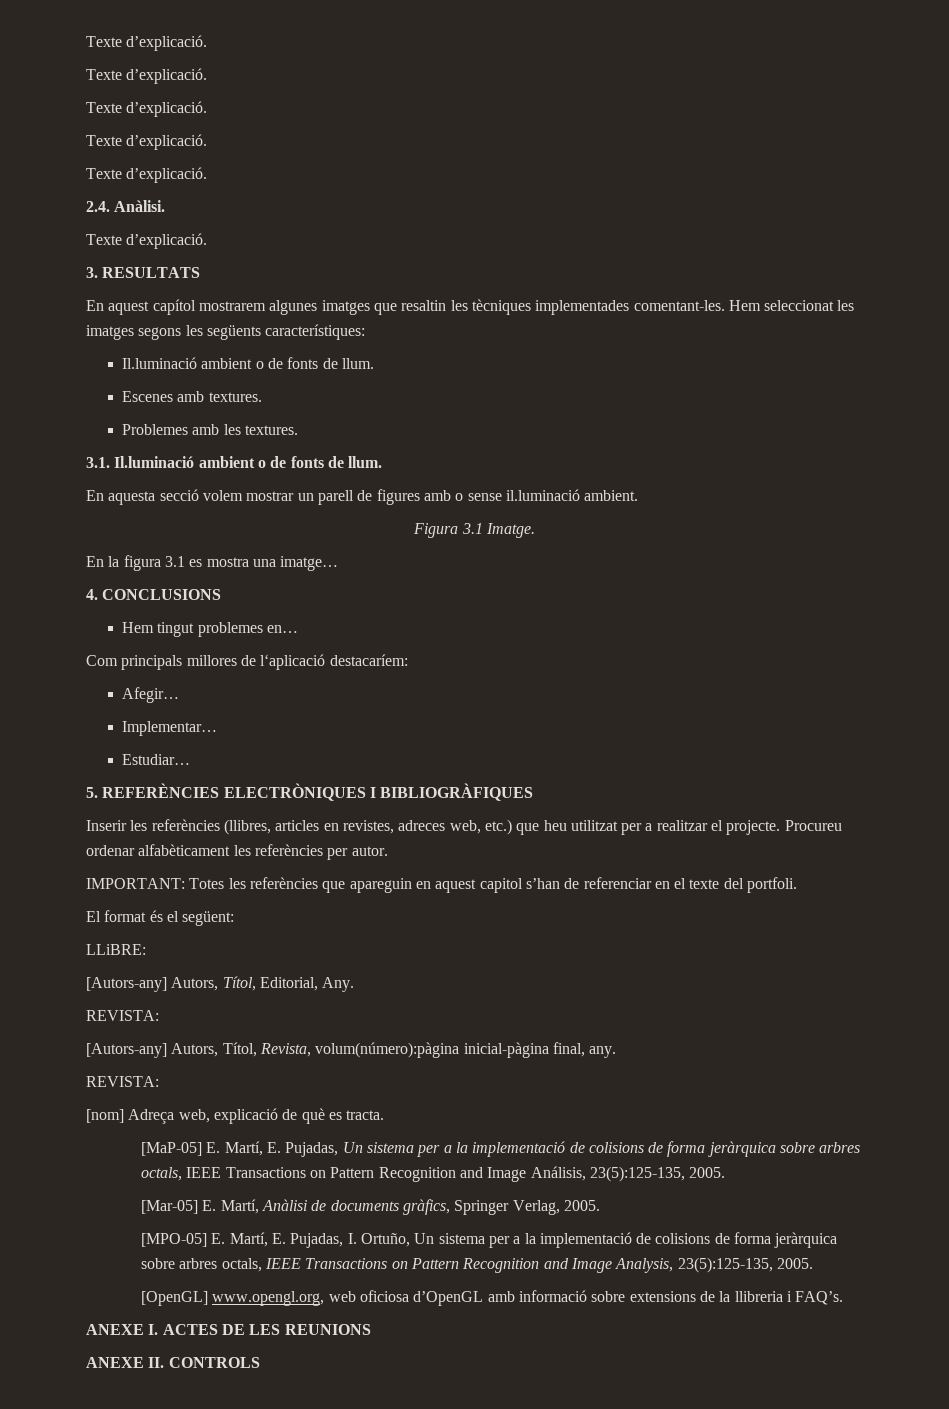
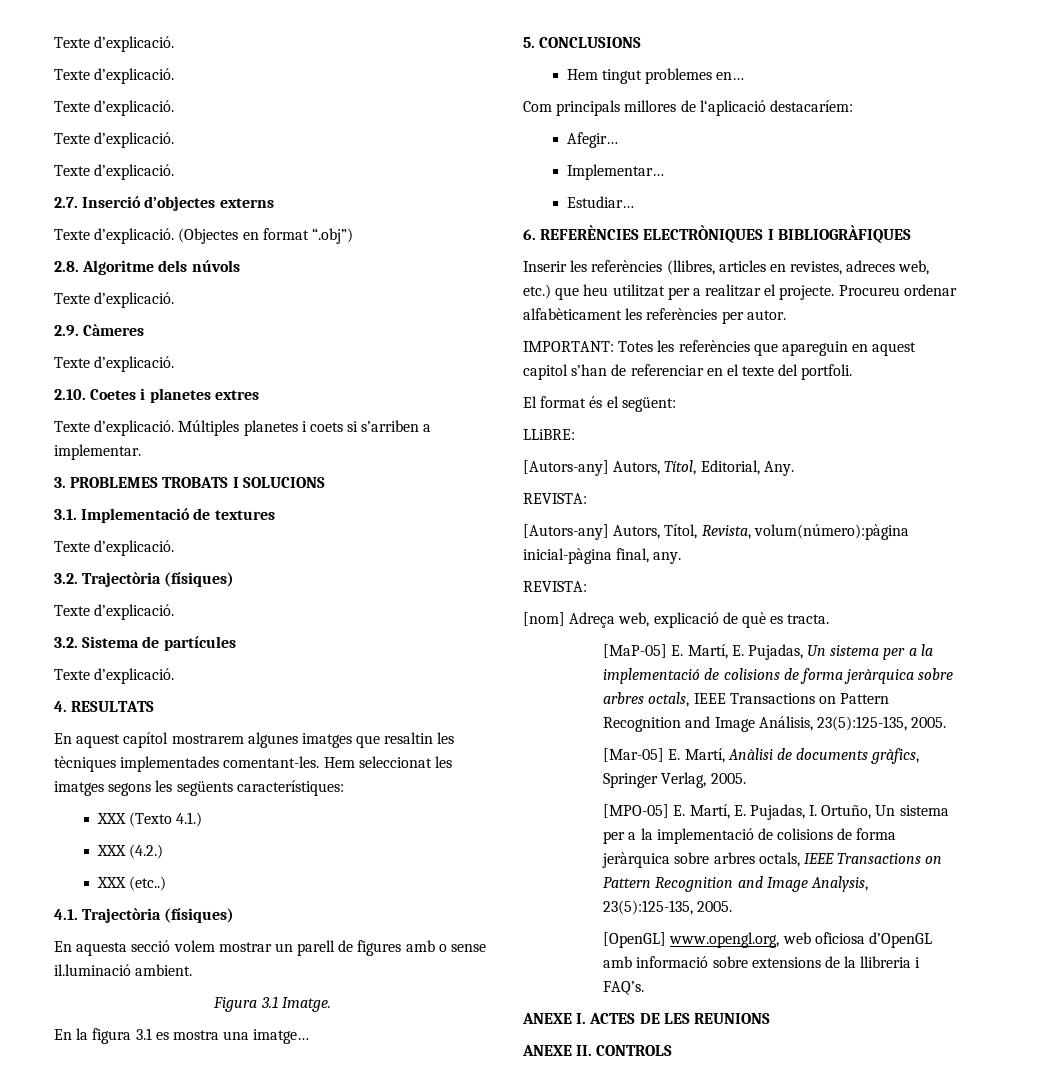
- 2.4. Anàlisi.
+ 2.7. Inserció d’objectes externs
+ Texte d’explicació. (Objectes en format “.obj”)
+ 2.8. Algoritme dels núvols
  Texte d’explicació.
- 3. RESULTATS
+ 2.9. Càmeres
+ Texte d’explicació.
+ 2.10. Coetes i planetes extres
+ Texte d’explicació. Múltiples planetes i coets si s’arriben a implementar.
+ 3. PROBLEMES TROBATS I SOLUCIONS
+ 3.1. Implementació de textures
+ Texte d’explicació.
+ 3.2. Trajectòria (físiques)
+ Texte d’explicació.
+ 3.2. Sistema de partícules
+ Texte d’explicació.
+ 4. RESULTATS
  Hem seleccionat les imatges segons les següents característiques:
- Il.luminació ambient o de fonts de llum.
- Escenes amb textures.
- Problemes amb les textures.
- 3.1. Il.luminació ambient o de fonts de llum.
+ XXX (Texto 4.1.)
+ XXX (4.2.)
+ XXX (etc..)
+ 4.1. Trajectòria (físiques)
- 4. CONCLUSIONS
+ 5. CONCLUSIONS
- 5. REFERÈNCIES ELECTRÒNIQUES I BIBLIOGRÀFIQUES
+ 6. REFERÈNCIES ELECTRÒNIQUES I BIBLIOGRÀFIQUES

